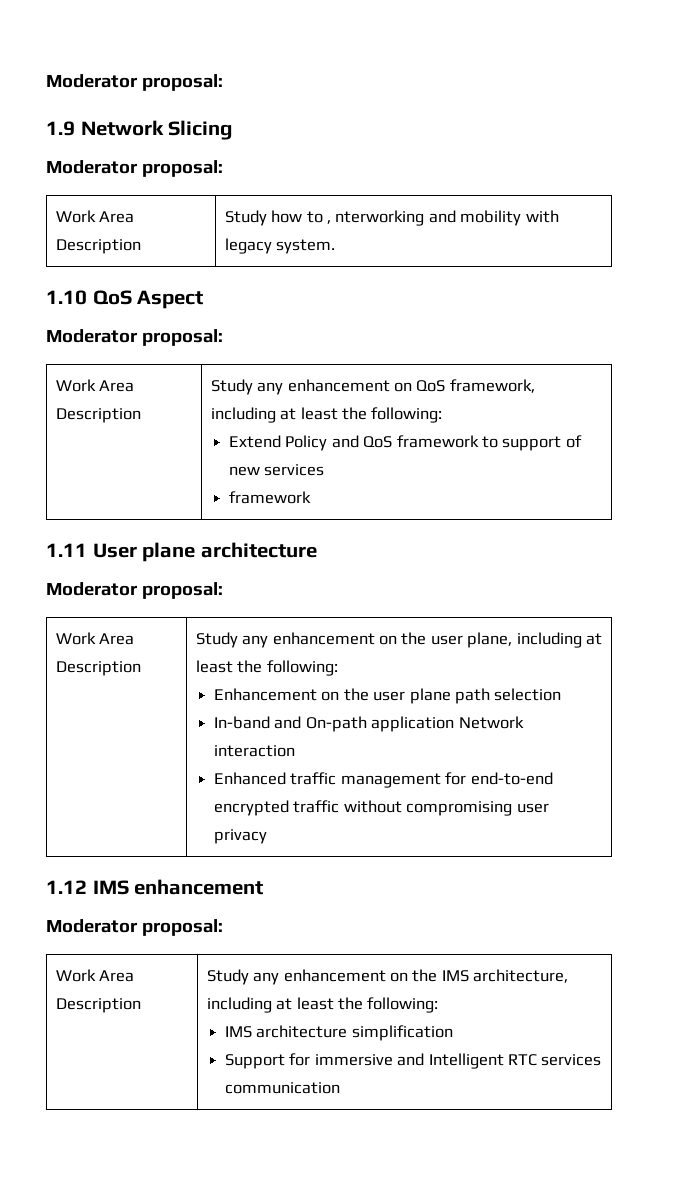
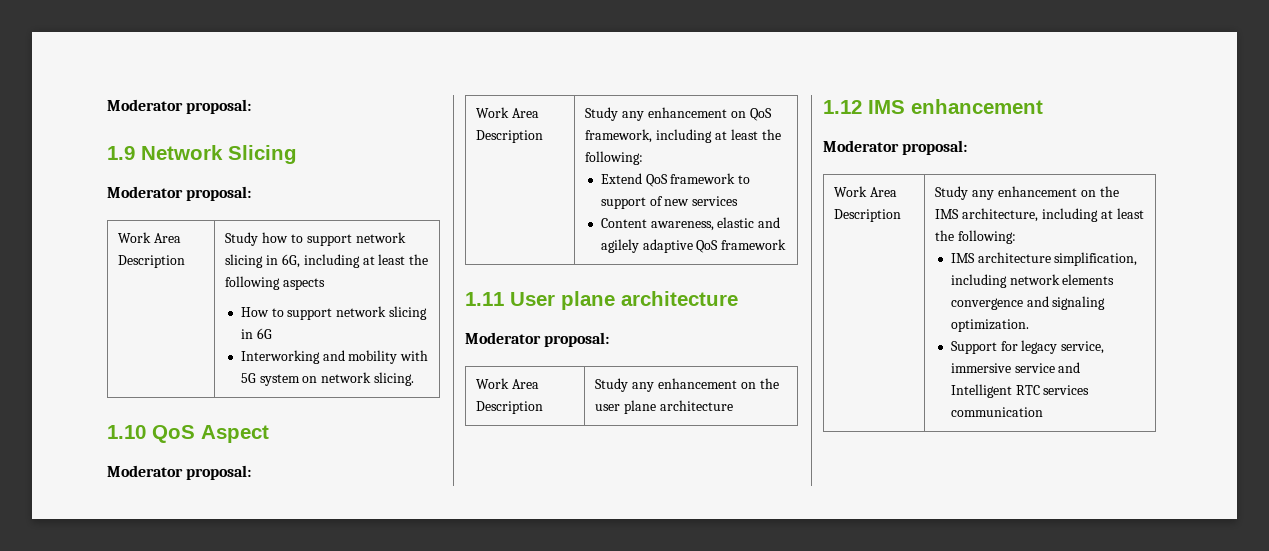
- Work Area Description | Study how to , nterworking and mobility with legacy system.
+ Work Area Description | Study how to support network slicing in 6G, including at least the following aspects
+ How to support network slicing in 6G
+ Interworking and mobility with 5G system on network slicing.
  Work Area Description | Study any enhancement on QoS framework, including at least the following:
- Extend Policy and QoS framework to support of new services
- framework
+ Extend QoS framework to support of new services
+ Content awareness, elastic and agilely adaptive QoS framework
- Work Area Description | Study any enhancement on the user plane, including at least the following:
- Enhancement on the user plane path selection
- In-band and On-path application Network interaction
- Enhanced traffic management for end-to-end encrypted traffic without compromising user privacy
+ Work Area Description | Study any enhancement on the user plane architecture
  Work Area Description | Study any enhancement on the IMS architecture, including at least the following:
- IMS architecture simplification
- Support for immersive and Intelligent RTC services communication
+ IMS architecture simplification, including network elements convergence and signaling optimization.
+ Support for legacy service, immersive service and Intelligent RTC services communication

